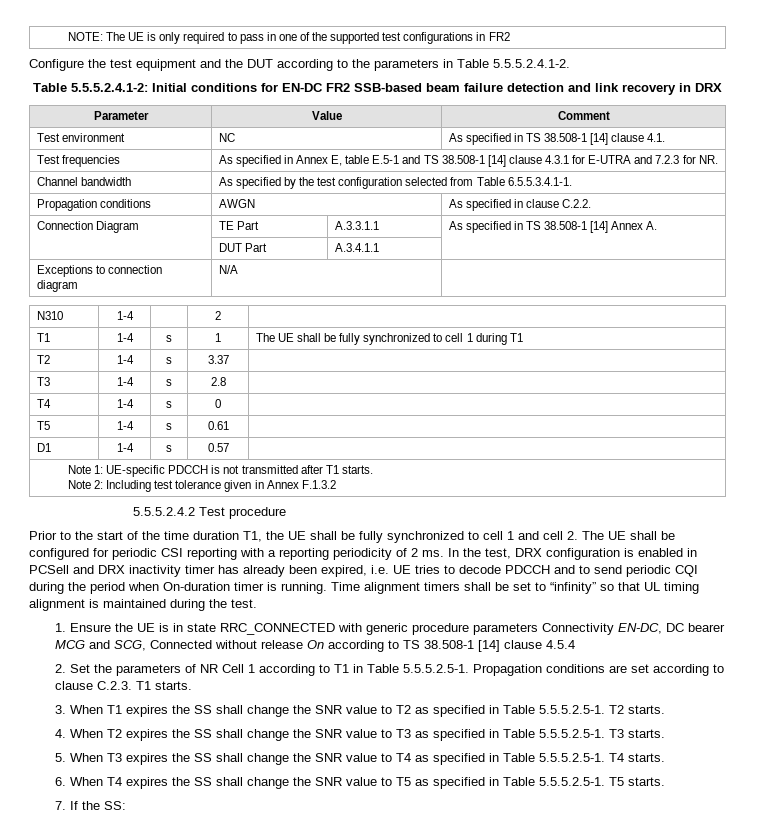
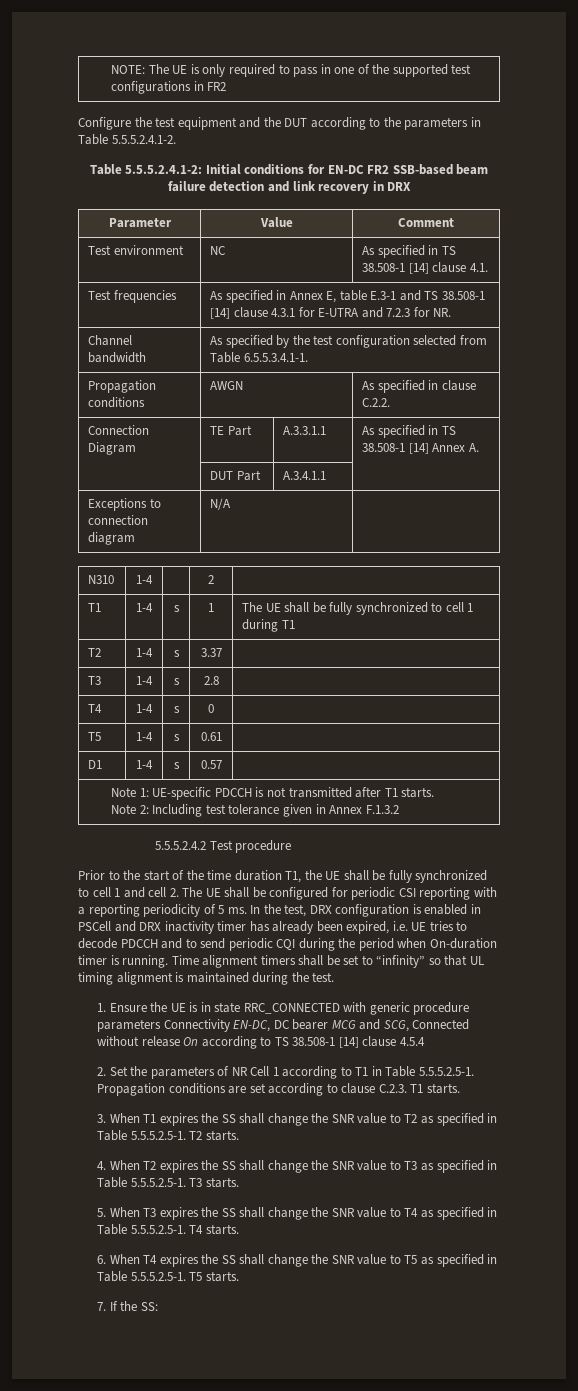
- Test frequencies | As specified in Annex E, table E.5-1 and TS 38.508-1 [14] clause 4.3.1 for E-UTRA and 7.2.3 for NR.
+ Test frequencies | As specified in Annex E, table E.3-1 and TS 38.508-1 [14] clause 4.3.1 for E-UTRA and 7.2.3 for NR.
- Prior to the start of the time duration T1, the UE shall be fully synchronized to cell 1 and cell 2. The UE shall be configured for periodic CSI reporting with a reporting periodicity of 2 ms.
+ Prior to the start of the time duration T1, the UE shall be fully synchronized to cell 1 and cell 2. The UE shall be configured for periodic CSI reporting with a reporting periodicity of 5 ms.
- In the test, DRX configuration is enabled in PCSell and DRX inactivity timer has already been expired, i.e. UE tries to decode PDCCH and to send periodic CQI during the period when On-duration timer is running.
+ In the test, DRX configuration is enabled in PSCell and DRX inactivity timer has already been expired, i.e. UE tries to decode PDCCH and to send periodic CQI during the period when On-duration timer is running.

